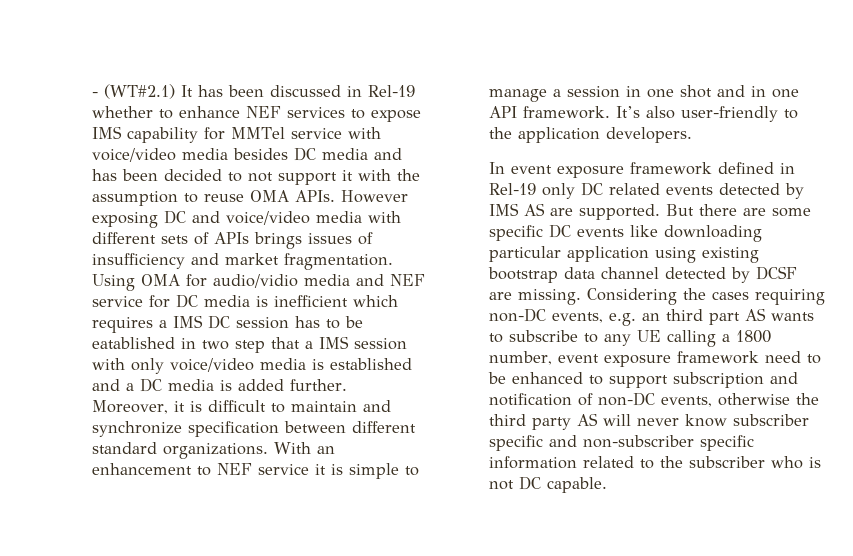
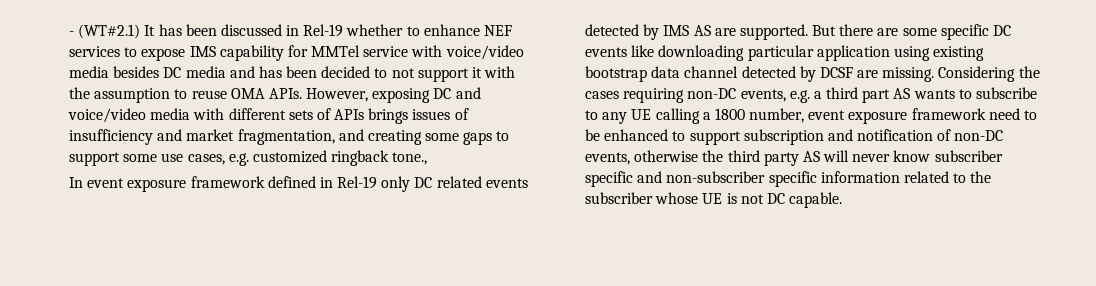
- However exposing DC and voice/video media with different sets of APIs brings issues of insufficiency and market fragmentation. Using OMA for audio/vidio media and NEF service for DC media is inefficient which requires a IMS DC session has to be eatablished in two step that a IMS session with only voice/video media is established and a DC media is added further. Moreover, it is difficult to maintain and synchronize specification between different standard organizations. With an enhancement to NEF service it is simple to manage a session in one shot and in one API framework. It’s also user-friendly to the application developers.
+ However, exposing DC and voice/video media with different sets of APIs brings issues of insufficiency and market fragmentation, and creating some gaps to support some use cases, e.g. customized ringback tone.,
- Considering the cases requiring non-DC events, e.g. an third part AS wants to subscribe to any UE calling a 1800 number, event exposure framework need to be enhanced to support subscription and notification of non-DC events, otherwise the third party AS will never know subscriber specific and non-subscriber specific information related to the subscriber who is not DC capable.
+ Considering the cases requiring non-DC events, e.g. a third part AS wants to subscribe to any UE calling a 1800 number, event exposure framework need to be enhanced to support subscription and notification of non-DC events, otherwise the third party AS will never know subscriber specific and non-subscriber specific information related to the subscriber whose UE is not DC capable.

